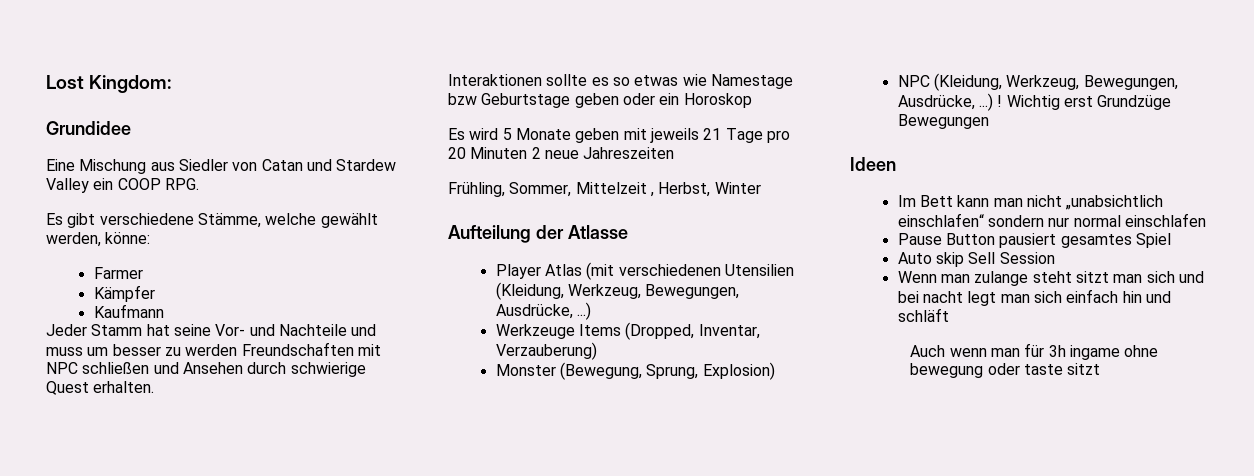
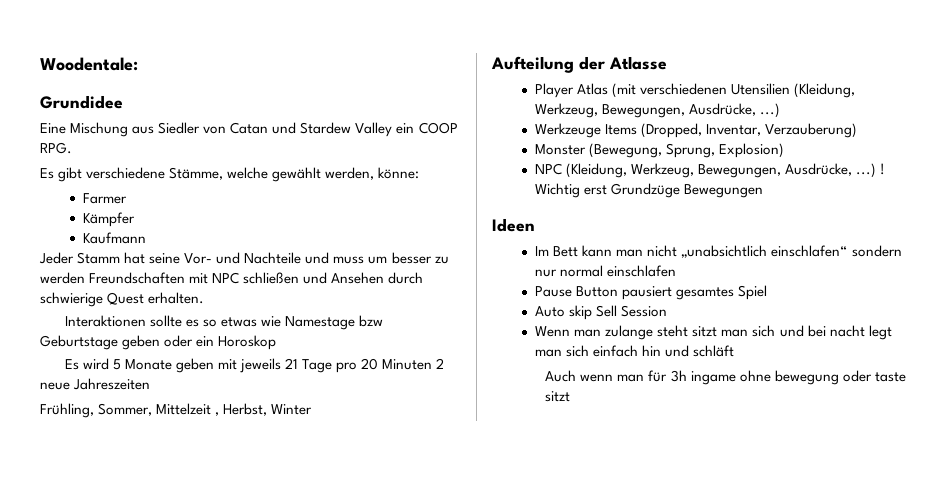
- Lost Kingdom:
+ Woodentale:

